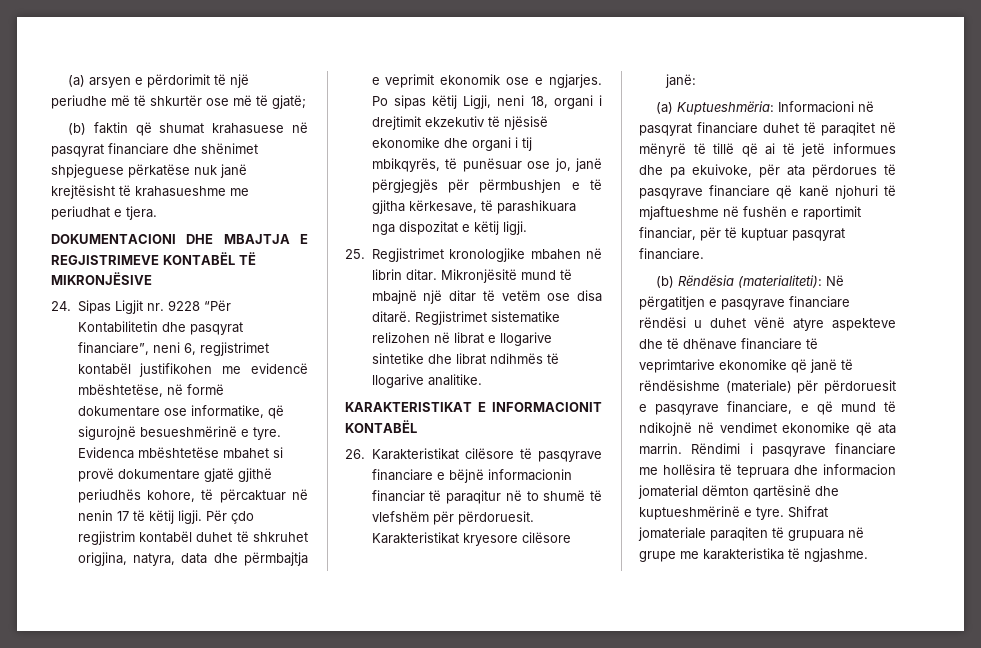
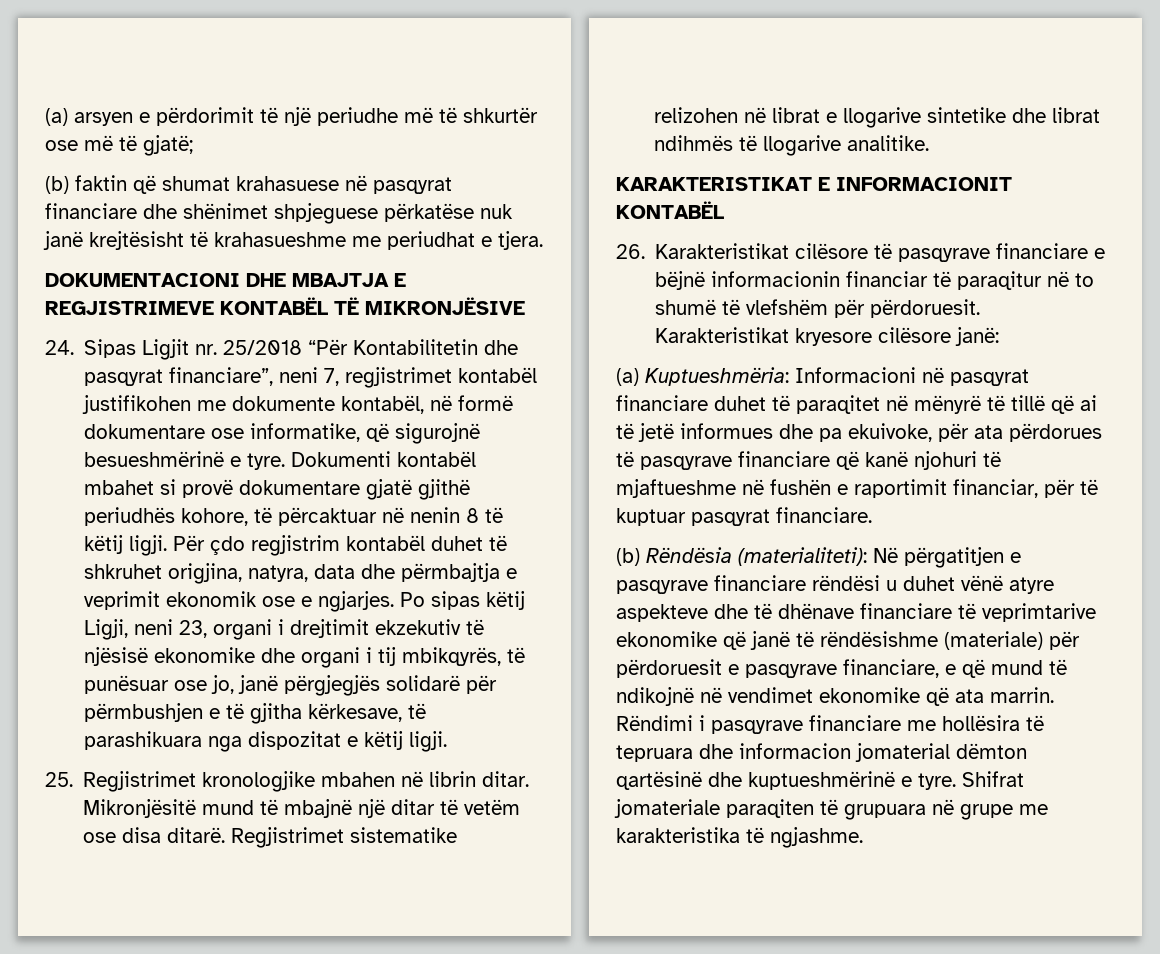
- 24. Sipas Ligjit nr. 9228 “Për Kontabilitetin dhe pasqyrat financiare”, neni 6, regjistrimet kontabël justifikohen me evidencë mbështetëse, në formë dokumentare ose informatike, që sigurojnë besueshmërinë e tyre.
+ 24. Sipas Ligjit nr. 25/2018 “Për Kontabilitetin dhe pasqyrat financiare”, neni 7, regjistrimet kontabël justifikohen me dokumente kontabël, në formë dokumentare ose informatike, që sigurojnë besueshmërinë e tyre.
- Evidenca mbështetëse mbahet si provë dokumentare gjatë gjithë periudhës kohore, të përcaktuar në nenin 17 të këtij ligji.
+ Dokumenti kontabël mbahet si provë dokumentare gjatë gjithë periudhës kohore, të përcaktuar në nenin 8 të këtij ligji.
- Po sipas këtij Ligji, neni 18, organi i drejtimit ekzekutiv të njësisë ekonomike dhe organi i tij mbikqyrës, të punësuar ose jo, janë përgjegjës për përmbushjen e të gjitha kërkesave, të parashikuara nga dispozitat e këtij ligji.
+ Po sipas këtij Ligji, neni 23, organi i drejtimit ekzekutiv të njësisë ekonomike dhe organi i tij mbikqyrës, të punësuar ose jo, janë përgjegjës solidarë për përmbushjen e të gjitha kërkesave, të parashikuara nga dispozitat e këtij ligji.

